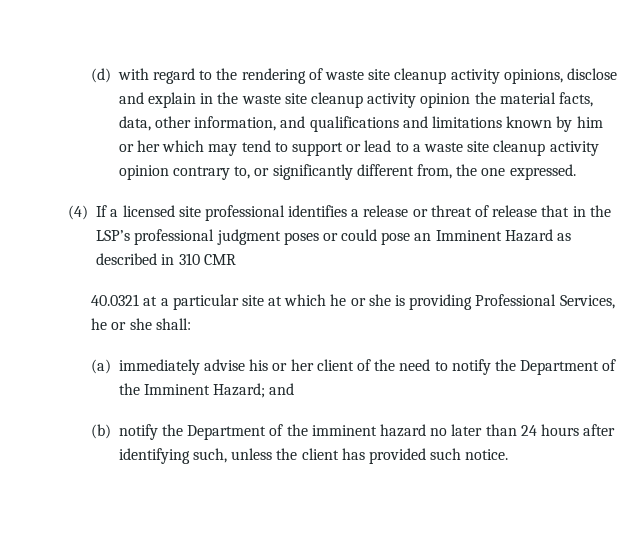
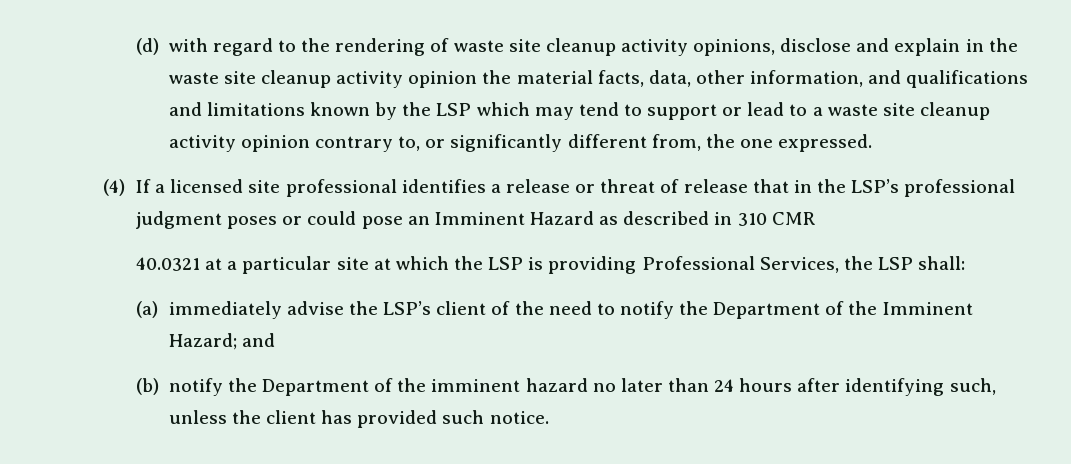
- (d) with regard to the rendering of waste site cleanup activity opinions, disclose and explain in the waste site cleanup activity opinion the material facts, data, other information, and qualifications and limitations known by him or her which may tend to support or lead to a waste site cleanup activity opinion contrary to, or significantly different from, the one expressed.
+ (d) with regard to the rendering of waste site cleanup activity opinions, disclose and explain in the waste site cleanup activity opinion the material facts, data, other information, and qualifications and limitations known by the LSP which may tend to support or lead to a waste site cleanup activity opinion contrary to, or significantly different from, the one expressed.
- 40.0321 at a particular site at which he or she is providing Professional Services, he or she shall:
+ 40.0321 at a particular site at which the LSP is providing Professional Services, the LSP shall:
- (a) immediately advise his or her client of the need to notify the Department of the Imminent Hazard; and
+ (a) immediately advise the LSP’s client of the need to notify the Department of the Imminent Hazard; and

